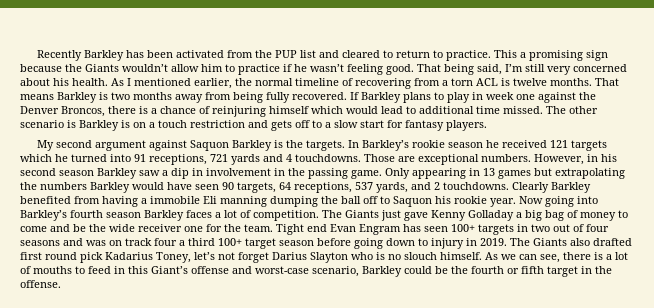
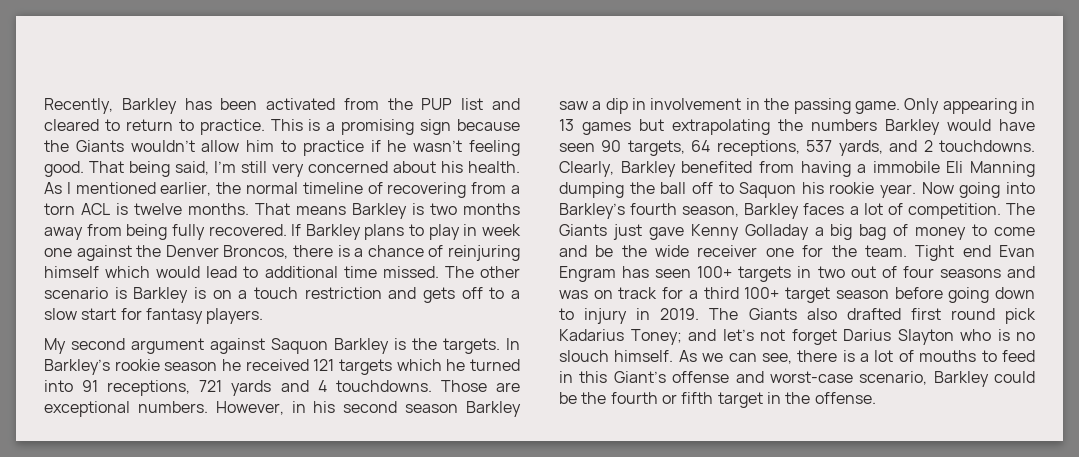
- Recently Barkley has been activated from the PUP list and cleared to return to practice.
+ Recently, Barkley has been activated from the PUP list and cleared to return to practice.
- This a promising sign because the Giants wouldn’t allow him to practice if he wasn’t feeling good.
+ This is a promising sign because the Giants wouldn’t allow him to practice if he wasn’t feeling good.
- Clearly Barkley benefited from having a immobile Eli manning dumping the ball off to Saquon his rookie year.
+ Clearly, Barkley benefited from having a immobile Eli Manning dumping the ball off to Saquon his rookie year.
- Now going into Barkley’s fourth season Barkley faces a lot of competition.
+ Now going into Barkley’s fourth season, Barkley faces a lot of competition.
- Tight end Evan Engram has seen 100+ targets in two out of four seasons and was on track four a third 100+ target season before going down to injury in 2019.
+ Tight end Evan Engram has seen 100+ targets in two out of four seasons and was on track for a third 100+ target season before going down to injury in 2019.
- The Giants also drafted first round pick Kadarius Toney, let’s not forget Darius Slayton who is no slouch himself.
+ The Giants also drafted first round pick Kadarius Toney; and let’s not forget Darius Slayton who is no slouch himself.

